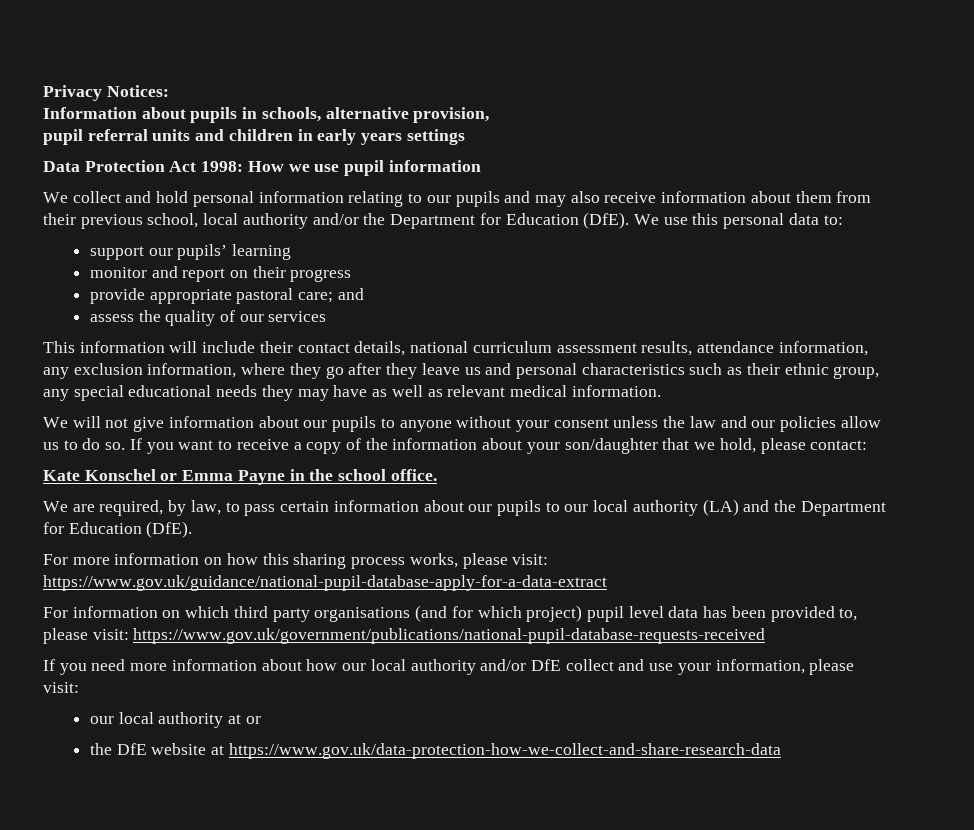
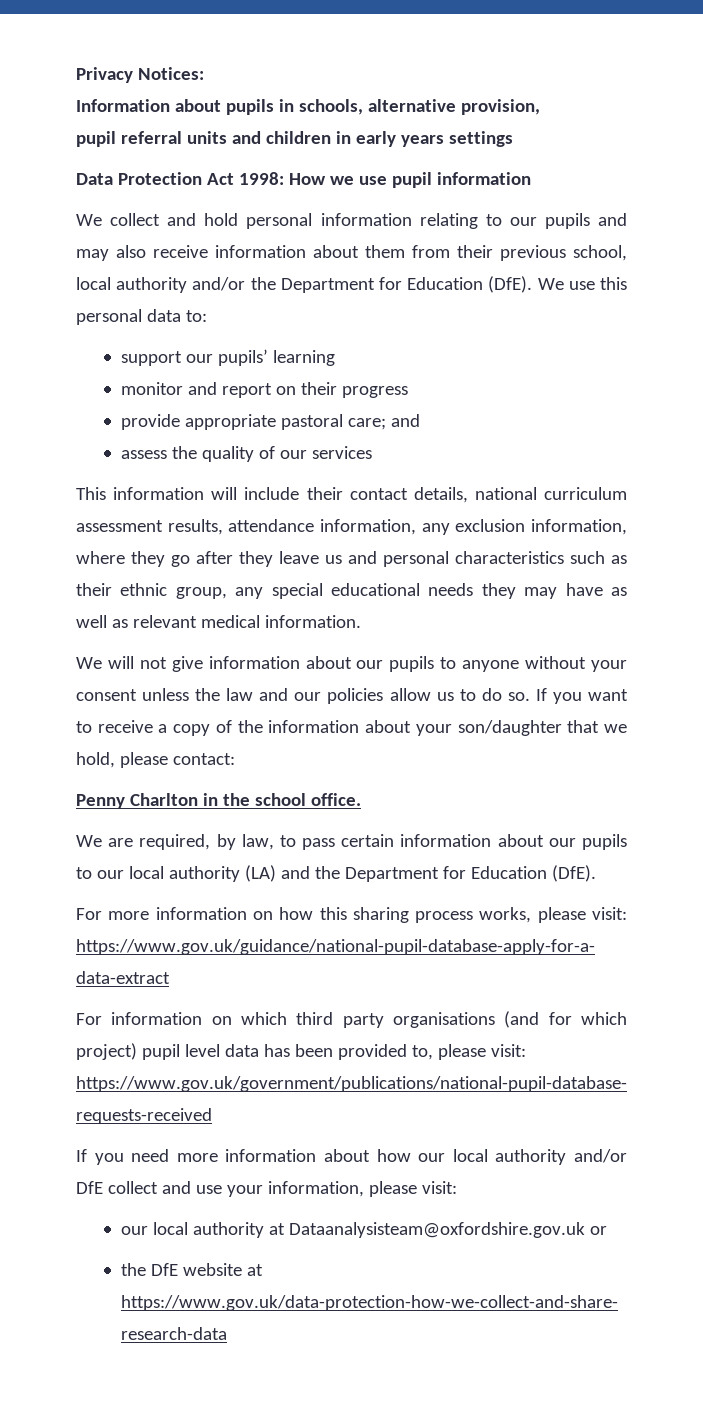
- Kate Konschel or Emma Payne in the school office.
+ Penny Charlton in the school office.
- our local authority at or
+ our local authority at Dataanalysisteam@oxfordshire.gov.uk or

